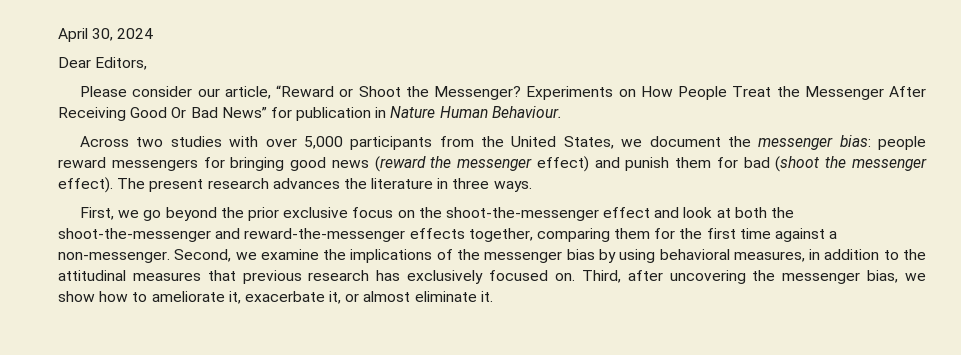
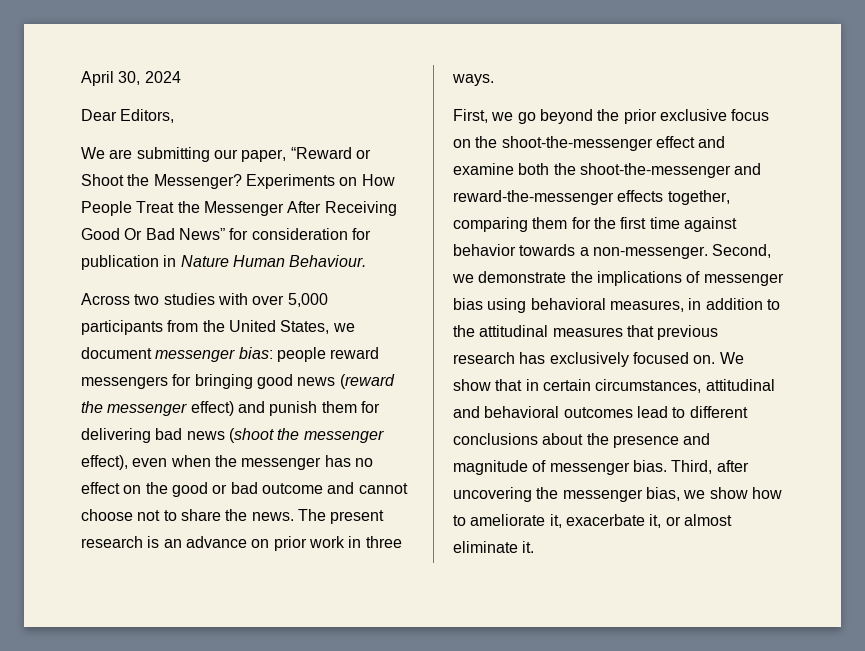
- Please consider our article, “Reward or Shoot the Messenger?
+ We are submitting our paper, “Reward or Shoot the Messenger?
- Experiments on How People Treat the Messenger After Receiving Good Or Bad News” for publication in Nature Human Behaviour.
+ Experiments on How People Treat the Messenger After Receiving Good Or Bad News” for consideration for publication in Nature Human Behaviour.
- Across two studies with over 5,000 participants from the United States, we document the messenger bias: people reward messengers for bringing good news (reward the messenger effect) and punish them for bad (shoot the messenger effect). The present research advances the literature in three ways.
+ Across two studies with over 5,000 participants from the United States, we document messenger bias: people reward messengers for bringing good news (reward the messenger effect) and punish them for delivering bad news (shoot the messenger effect), even when the messenger has no effect on the good or bad outcome and cannot choose not to share the news. The present research is an advance on prior work in three ways.
- First, we go beyond the prior exclusive focus on the shoot-the-messenger effect and look at both the shoot-the-messenger and reward-the-messenger effects together, comparing them for the first time against a non-messenger.
+ First, we go beyond the prior exclusive focus on the shoot-the-messenger effect and examine both the shoot-the-messenger and reward-the-messenger effects together, comparing them for the first time against behavior towards a non-messenger.
- Second, we examine the implications of the messenger bias by using behavioral measures, in addition to the attitudinal measures that previous research has exclusively focused on.
+ Second, we demonstrate the implications of messenger bias using behavioral measures, in addition to the attitudinal measures that previous research has exclusively focused on.
+ We show that in certain circumstances, attitudinal and behavioral outcomes lead to different conclusions about the presence and magnitude of messenger bias.

